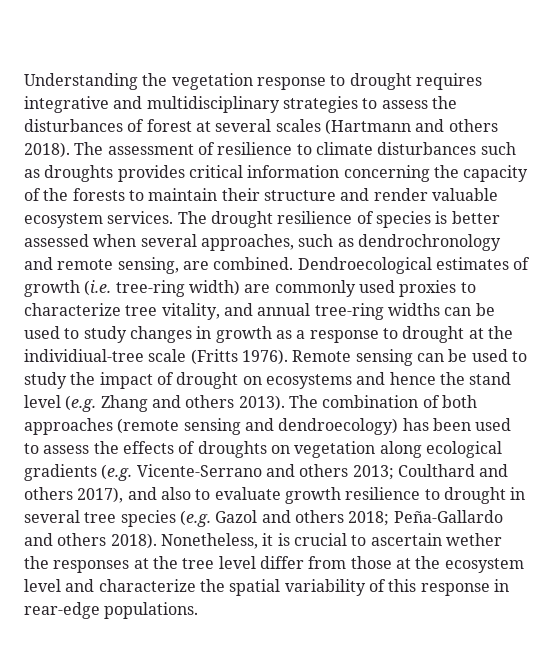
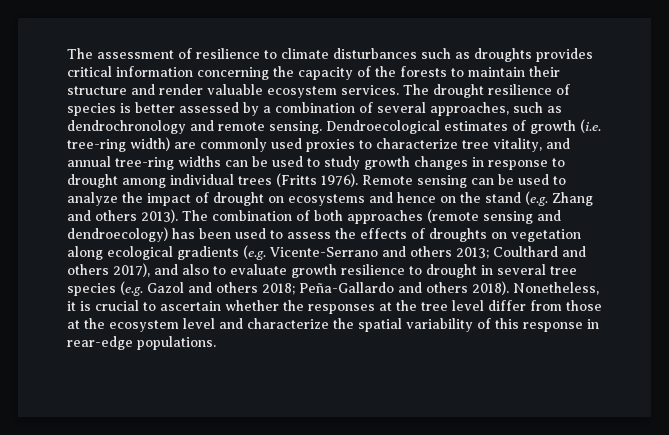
- Understanding the vegetation response to drought requires integrative and multidisciplinary strategies to assess the disturbances of forest at several scales (Hartmann and others 2018).
- The drought resilience of species is better assessed when several approaches, such as dendrochronology and remote sensing, are combined.
+ The drought resilience of species is better assessed by a combination of several approaches, such as dendrochronology and remote sensing.
- Dendroecological estimates of growth (i.e. tree-ring width) are commonly used proxies to characterize tree vitality, and annual tree-ring widths can be used to study changes in growth as a response to drought at the individiual-tree scale (Fritts 1976).
+ Dendroecological estimates of growth (i.e. tree-ring width) are commonly used proxies to characterize tree vitality, and annual tree-ring widths can be used to study growth changes in response to drought among individual trees (Fritts 1976).
- Remote sensing can be used to study the impact of drought on ecosystems and hence the stand level (e.g. Zhang and others 2013).
+ Remote sensing can be used to analyze the impact of drought on ecosystems and hence on the stand (e.g. Zhang and others 2013).
- Nonetheless, it is crucial to ascertain wether the responses at the tree level differ from those at the ecosystem level and characterize the spatial variability of this response in rear-edge populations.
+ Nonetheless, it is crucial to ascertain whether the responses at the tree level differ from those at the ecosystem level and characterize the spatial variability of this response in rear-edge populations.

